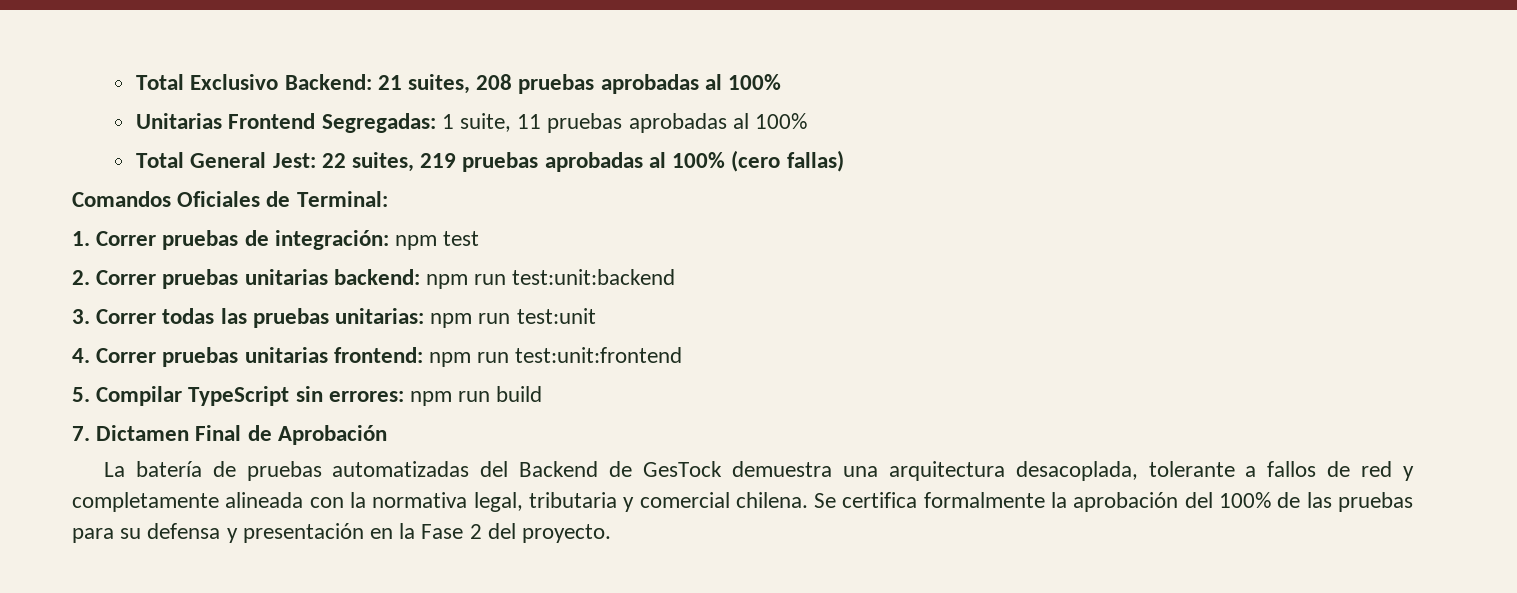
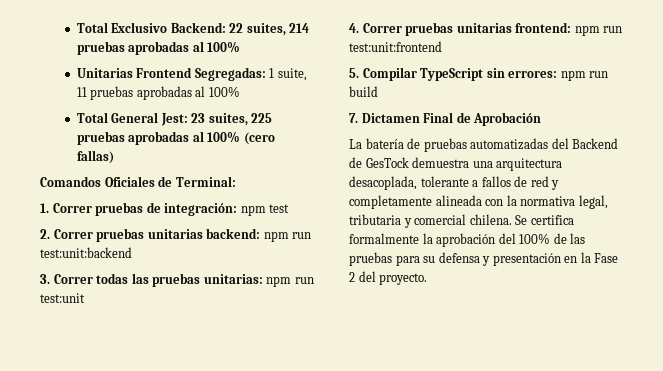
- Total Exclusivo Backend: 21 suites, 208 pruebas aprobadas al 100%
+ Total Exclusivo Backend: 22 suites, 214 pruebas aprobadas al 100%
- Total General Jest: 22 suites, 219 pruebas aprobadas al 100% (cero fallas)
+ Total General Jest: 23 suites, 225 pruebas aprobadas al 100% (cero fallas)

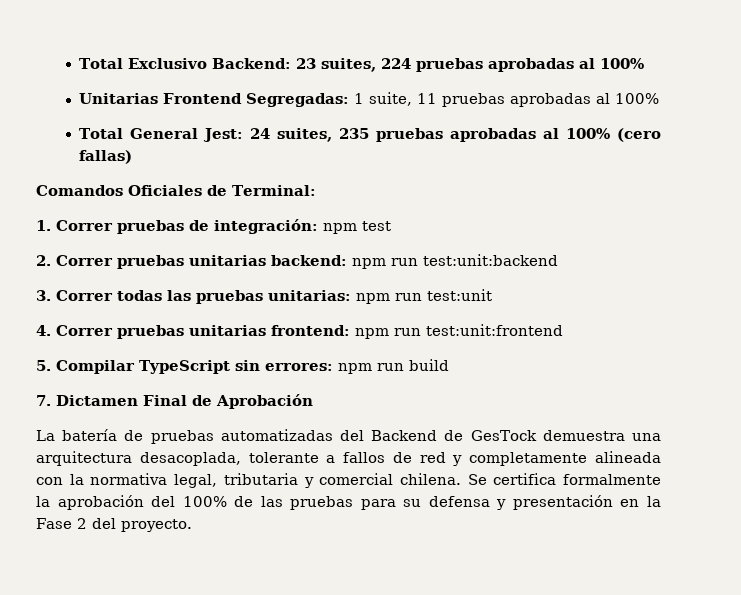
- Total Exclusivo Backend: 22 suites, 214 pruebas aprobadas al 100%
+ Total Exclusivo Backend: 23 suites, 224 pruebas aprobadas al 100%
- Total General Jest: 23 suites, 225 pruebas aprobadas al 100% (cero fallas)
+ Total General Jest: 24 suites, 235 pruebas aprobadas al 100% (cero fallas)

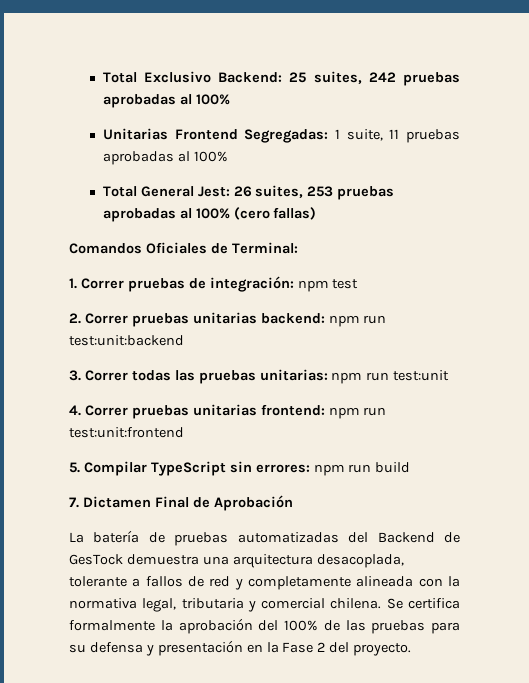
- Total Exclusivo Backend: 23 suites, 224 pruebas aprobadas al 100%
+ Total Exclusivo Backend: 25 suites, 242 pruebas aprobadas al 100%
- Total General Jest: 24 suites, 235 pruebas aprobadas al 100% (cero fallas)
+ Total General Jest: 26 suites, 253 pruebas aprobadas al 100% (cero fallas)

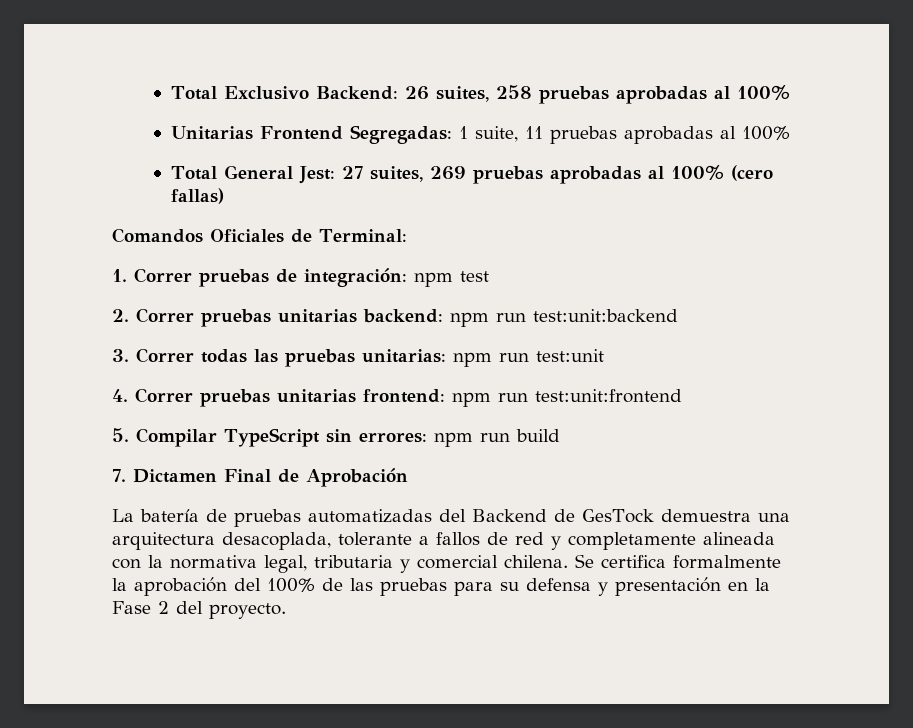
- Total Exclusivo Backend: 25 suites, 242 pruebas aprobadas al 100%
+ Total Exclusivo Backend: 26 suites, 258 pruebas aprobadas al 100%
- Total General Jest: 26 suites, 253 pruebas aprobadas al 100% (cero fallas)
+ Total General Jest: 27 suites, 269 pruebas aprobadas al 100% (cero fallas)

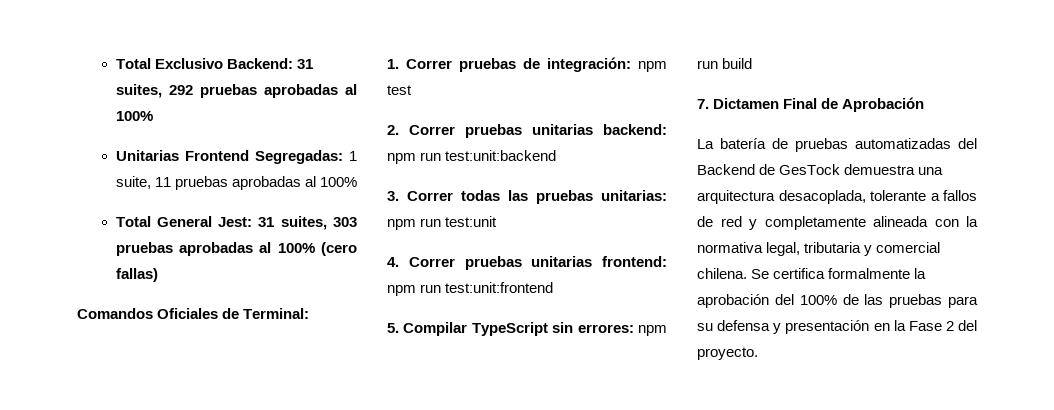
- Total Exclusivo Backend: 26 suites, 258 pruebas aprobadas al 100%
+ Total Exclusivo Backend: 31 suites, 292 pruebas aprobadas al 100%
- Total General Jest: 27 suites, 269 pruebas aprobadas al 100% (cero fallas)
+ Total General Jest: 31 suites, 303 pruebas aprobadas al 100% (cero fallas)

